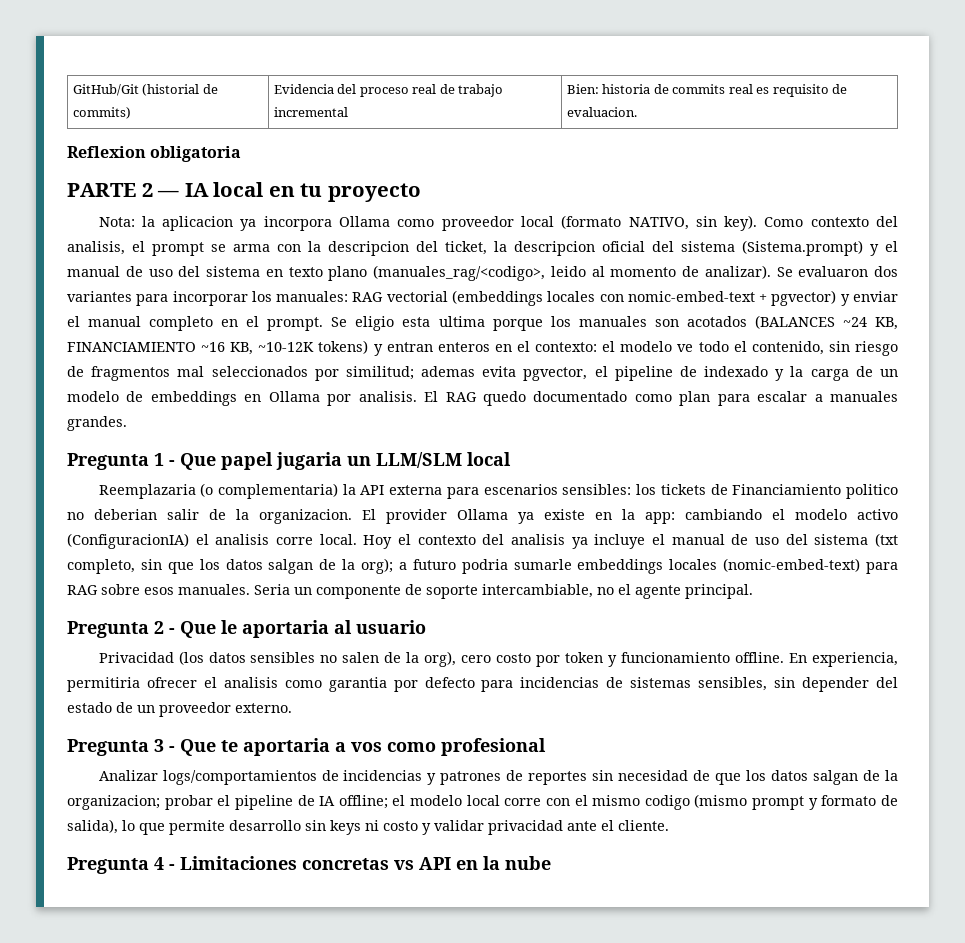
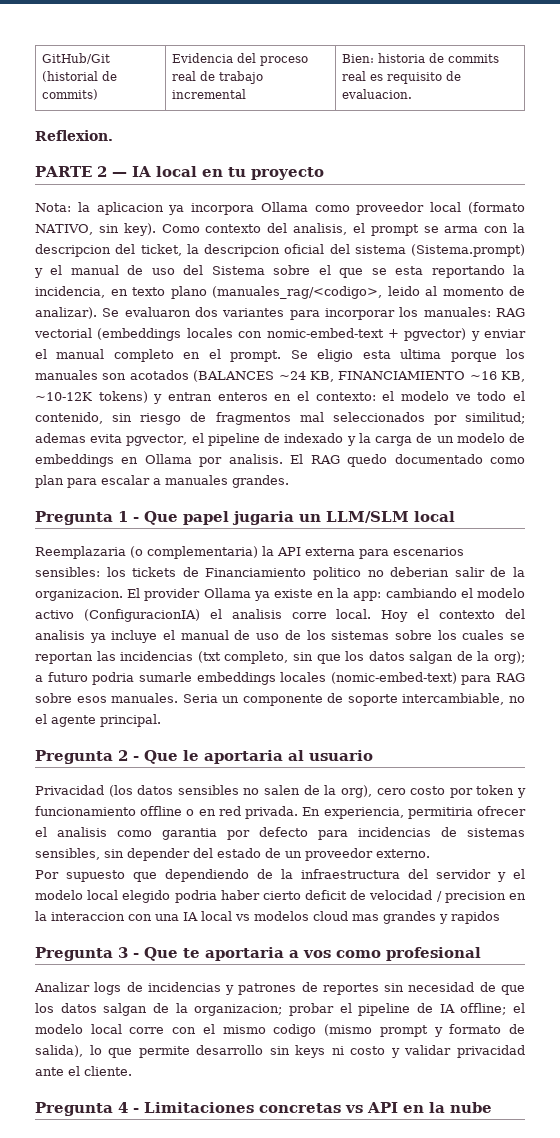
- Reflexion obligatoria
+ Reflexion.
- Como contexto del analisis, el prompt se arma con la descripcion del ticket, la descripcion oficial del sistema (Sistema.prompt) y el manual de uso del sistema en texto plano (manuales_rag/<codigo>, leido al momento de analizar).
+ Como contexto del analisis, el prompt se arma con la descripcion del ticket, la descripcion oficial del sistema (Sistema.prompt) y el manual de uso del Sistema sobre el que se esta reportando la incidencia, en texto plano (manuales_rag/<codigo>, leido al momento de analizar).
- Hoy el contexto del analisis ya incluye el manual de uso del sistema (txt completo, sin que los datos salgan de la org); a futuro podria sumarle embeddings locales (nomic-embed-text) para RAG sobre esos manuales.
+ Hoy el contexto del analisis ya incluye el manual de uso de los sistemas sobre los cuales se reportan las incidencias (txt completo, sin que los datos salgan de la org); a futuro podria sumarle embeddings locales (nomic-embed-text) para RAG sobre esos manuales.
- Privacidad (los datos sensibles no salen de la org), cero costo por token y funcionamiento offline.
+ Privacidad (los datos sensibles no salen de la org), cero costo por token y funcionamiento offline o en red privada.
+ Por supuesto que dependiendo de la infraestructura del servidor y el modelo local elegido podria haber cierto deficit de velocidad / precision en la interaccion con una IA local vs modelos cloud mas grandes y rapidos
- Analizar logs/comportamientos de incidencias y patrones de reportes sin necesidad de que los datos salgan de la organizacion; probar el pipeline de IA offline; el modelo local corre con el mismo codigo (mismo prompt y formato de salida), lo que permite desarrollo sin keys ni costo y validar privacidad ante el cliente.
+ Analizar logs de incidencias y patrones de reportes sin necesidad de que los datos salgan de la organizacion; probar el pipeline de IA offline; el modelo local corre con el mismo codigo (mismo prompt y formato de salida), lo que permite desarrollo sin keys ni costo y validar privacidad ante el cliente.

